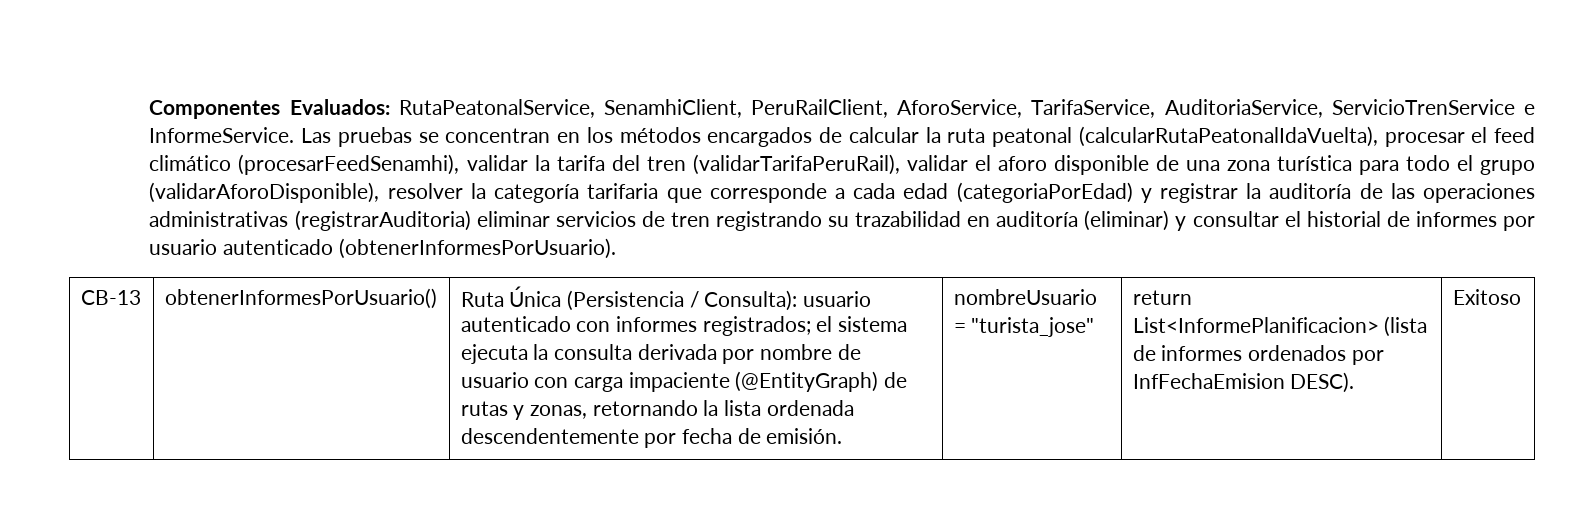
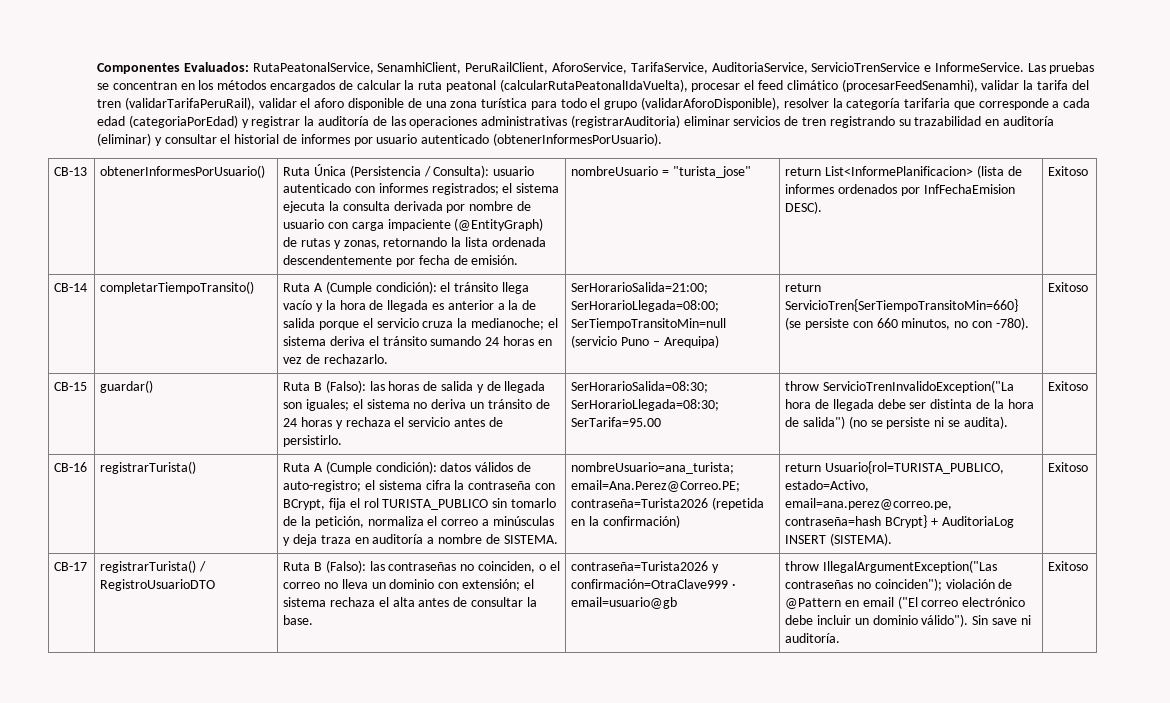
+ CB-14 | completarTiempoTransito() | Ruta A (Cumple condición): el tránsito llega vacío y la hora de llegada es anterior a la de salida porque el servicio cruza la medianoche; el sistema deriva el tránsito sumando 24 horas en vez de rechazarlo. | SerHorarioSalida=21:00; SerHorarioLlegada=08:00; SerTiempoTransitoMin=null (servicio Puno – Arequipa) | return ServicioTren{SerTiempoTransitoMin=660} (se persiste con 660 minutos, no con -780). | Exitoso
+ CB-15 | guardar() | Ruta B (Falso): las horas de salida y de llegada son iguales; el sistema no deriva un tránsito de 24 horas y rechaza el servicio antes de persistirlo. | SerHorarioSalida=08:30; SerHorarioLlegada=08:30; SerTarifa=95.00 | throw ServicioTrenInvalidoException("La hora de llegada debe ser distinta de la hora de salida") (no se persiste ni se audita). | Exitoso
+ CB-16 | registrarTurista() | Ruta A (Cumple condición): datos válidos de auto-registro; el sistema cifra la contraseña con BCrypt, fija el rol TURISTA_PUBLICO sin tomarlo de la petición, normaliza el correo a minúsculas y deja traza en auditoría a nombre de SISTEMA. | nombreUsuario=ana_turista; email=Ana.Perez@Correo.PE; contraseña=Turista2026 (repetida en la confirmación) | return Usuario{rol=TURISTA_PUBLICO, estado=Activo, email=ana.perez@correo.pe, contraseña=hash BCrypt} + AuditoriaLog INSERT (SISTEMA). | Exitoso
+ CB-17 | registrarTurista() / RegistroUsuarioDTO | Ruta B (Falso): las contraseñas no coinciden, o el correo no lleva un dominio con extensión; el sistema rechaza el alta antes de consultar la base. | contraseña=Turista2026 y confirmación=OtraClave999 · email=usuario@gb | throw IllegalArgumentException("Las contraseñas no coinciden"); violación de @Pattern en email ("El correo electrónico debe incluir un dominio válido"). Sin save ni auditoría. | Exitoso

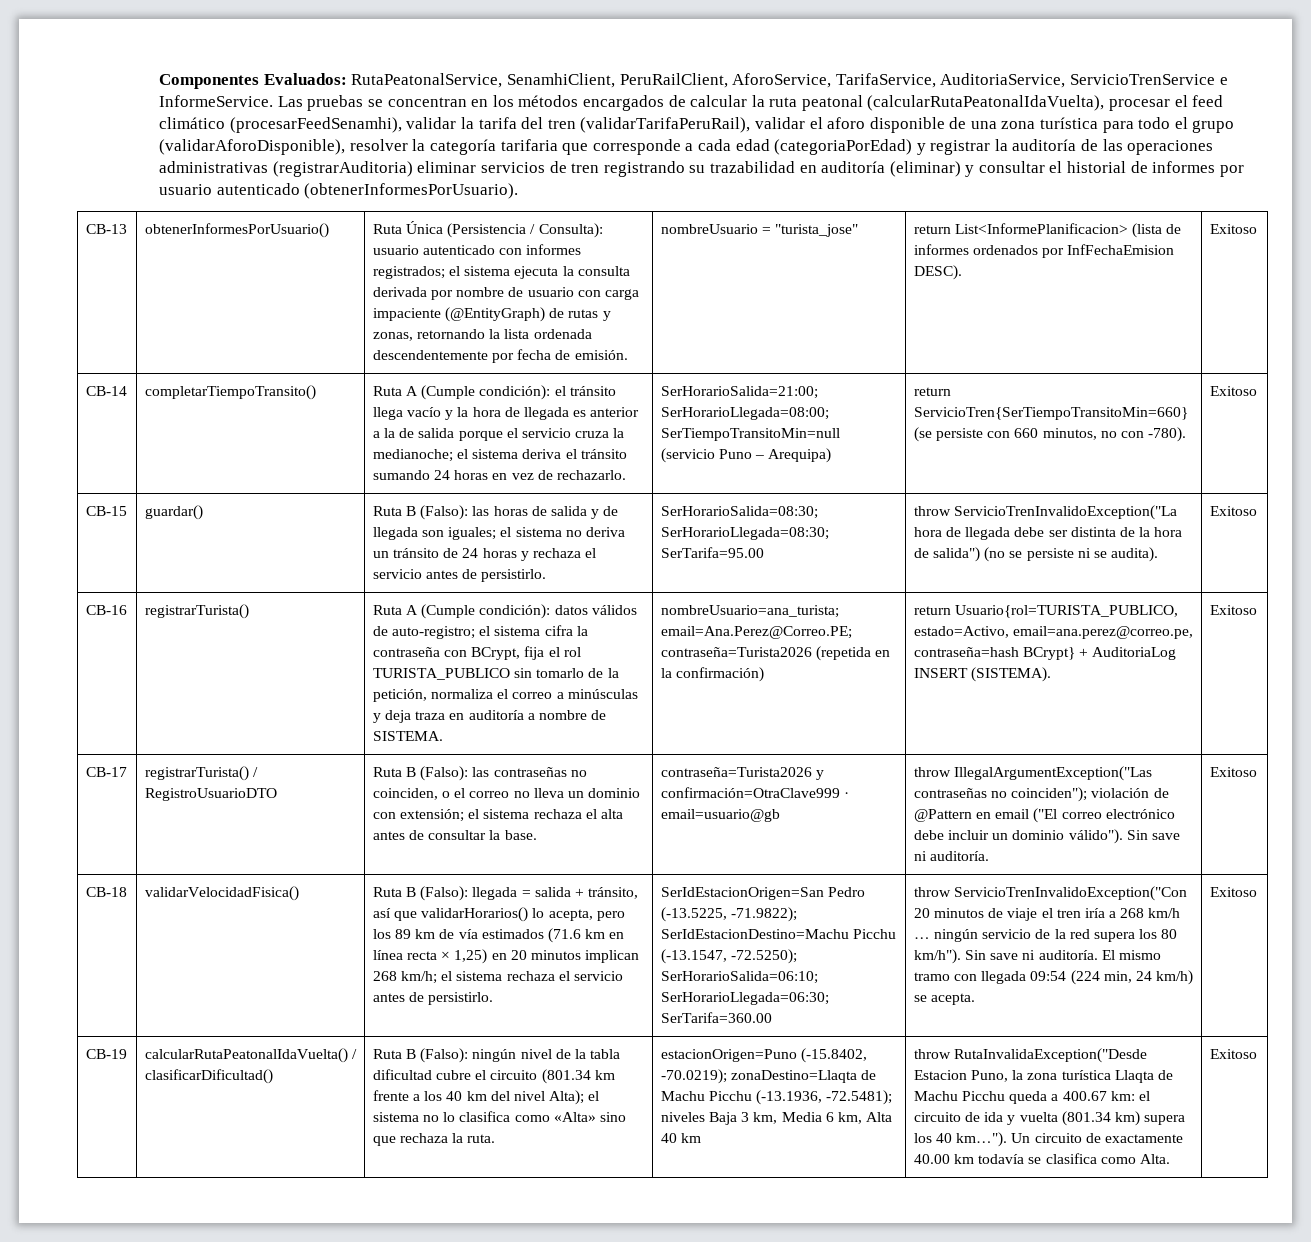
+ CB-18 | validarVelocidadFisica() | Ruta B (Falso): llegada = salida + tránsito, así que validarHorarios() lo acepta, pero los 89 km de vía estimados (71.6 km en línea recta × 1,25) en 20 minutos implican 268 km/h; el sistema rechaza el servicio antes de persistirlo. | SerIdEstacionOrigen=San Pedro (-13.5225, -71.9822); SerIdEstacionDestino=Machu Picchu (-13.1547, -72.5250); SerHorarioSalida=06:10; SerHorarioLlegada=06:30; SerTarifa=360.00 | throw ServicioTrenInvalidoException("Con 20 minutos de viaje el tren iría a 268 km/h … ningún servicio de la red supera los 80 km/h"). Sin save ni auditoría. El mismo tramo con llegada 09:54 (224 min, 24 km/h) se acepta. | Exitoso
+ CB-19 | calcularRutaPeatonalIdaVuelta() / clasificarDificultad() | Ruta B (Falso): ningún nivel de la tabla dificultad cubre el circuito (801.34 km frente a los 40 km del nivel Alta); el sistema no lo clasifica como «Alta» sino que rechaza la ruta. | estacionOrigen=Puno (-15.8402, -70.0219); zonaDestino=Llaqta de Machu Picchu (-13.1936, -72.5481); niveles Baja 3 km, Media 6 km, Alta 40 km | throw RutaInvalidaException("Desde Estacion Puno, la zona turística Llaqta de Machu Picchu queda a 400.67 km: el circuito de ida y vuelta (801.34 km) supera los 40 km…"). Un circuito de exactamente 40.00 km todavía se clasifica como Alta. | Exitoso

